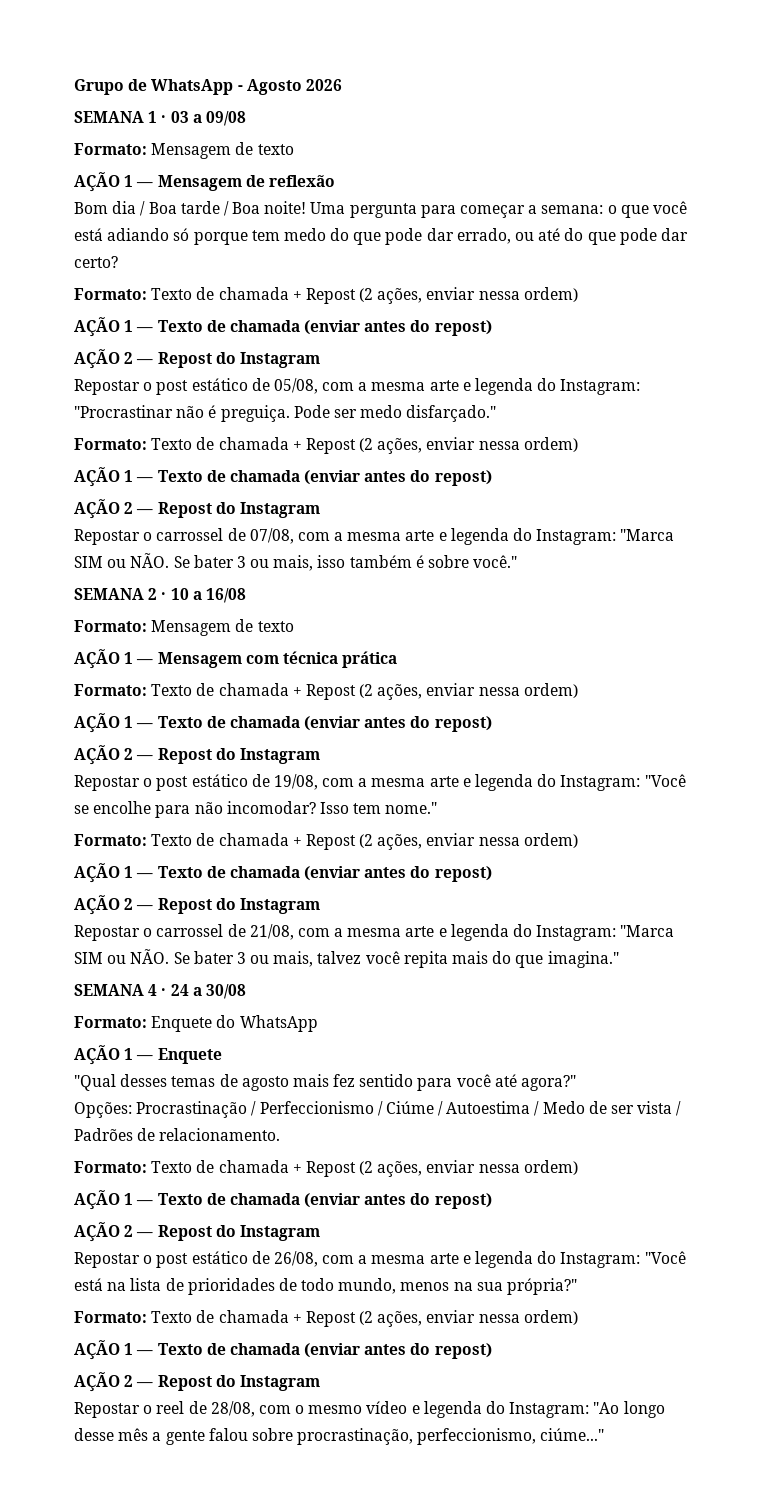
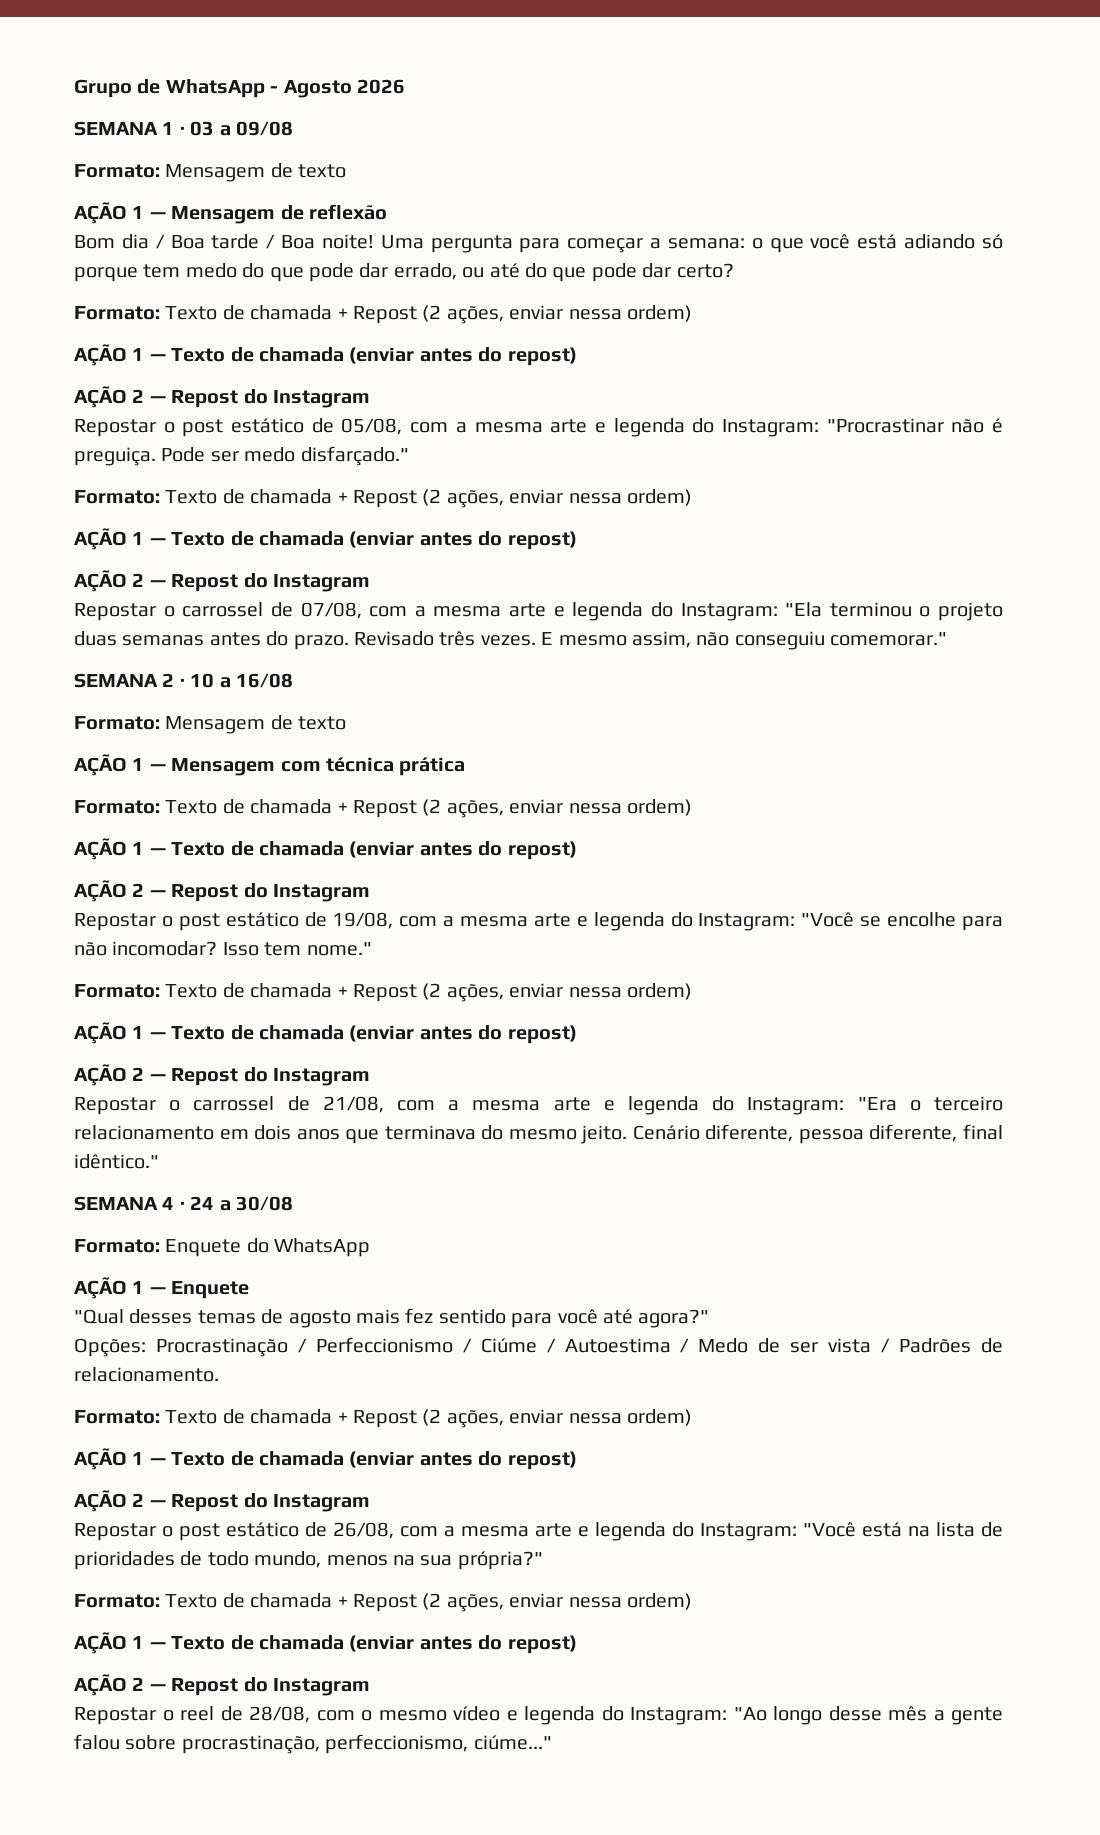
- Repostar o carrossel de 07/08, com a mesma arte e legenda do Instagram: "Marca SIM ou NÃO. Se bater 3 ou mais, isso também é sobre você."
+ Repostar o carrossel de 07/08, com a mesma arte e legenda do Instagram: "Ela terminou o projeto duas semanas antes do prazo. Revisado três vezes. E mesmo assim, não conseguiu comemorar."
- Repostar o carrossel de 21/08, com a mesma arte e legenda do Instagram: "Marca SIM ou NÃO. Se bater 3 ou mais, talvez você repita mais do que imagina."
+ Repostar o carrossel de 21/08, com a mesma arte e legenda do Instagram: "Era o terceiro relacionamento em dois anos que terminava do mesmo jeito. Cenário diferente, pessoa diferente, final idêntico."

